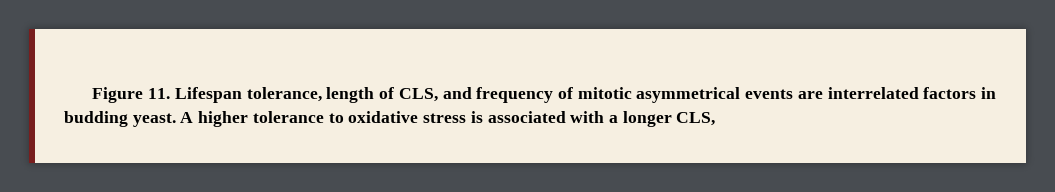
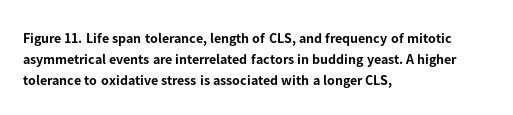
- Figure 11. Lifespan tolerance, length of CLS, and frequency of mitotic asymmetrical events are interrelated factors in budding yeast.
+ Figure 11. Life span tolerance, length of CLS, and frequency of mitotic asymmetrical events are interrelated factors in budding yeast.

